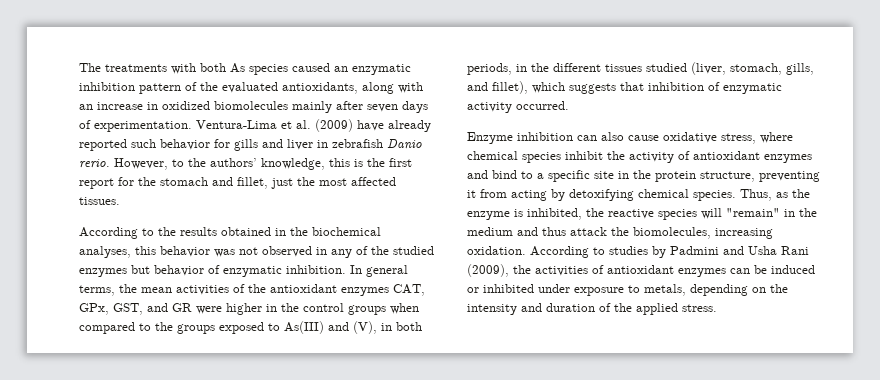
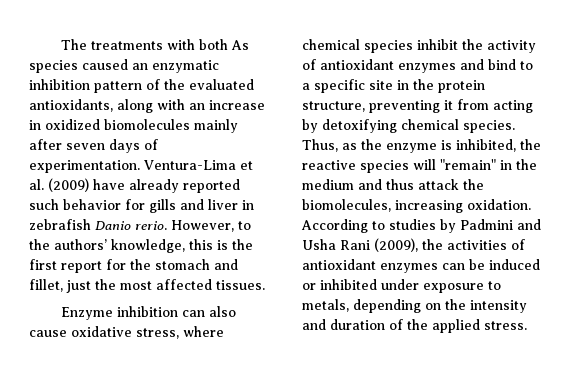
- According to the results obtained in the biochemical analyses, this behavior was not observed in any of the studied enzymes but behavior of enzymatic inhibition. In general terms, the mean activities of the antioxidant enzymes CAT, GPx, GST, and GR were higher in the control groups when compared to the groups exposed to As(III) and (V), in both periods, in the different tissues studied (liver, stomach, gills, and fillet), which suggests that inhibition of enzymatic activity occurred.

